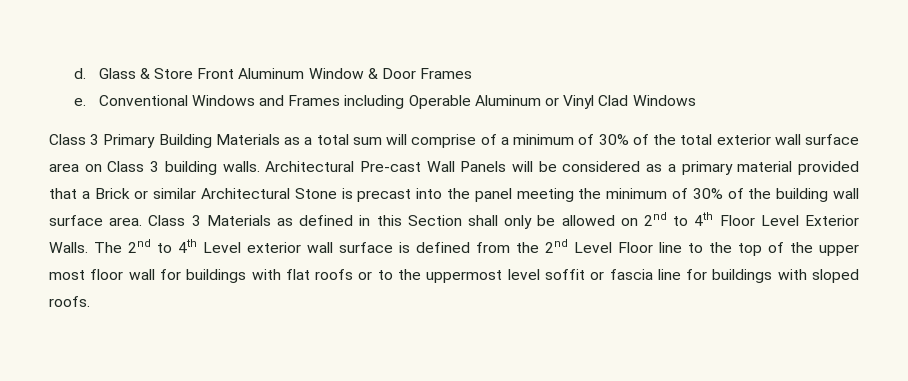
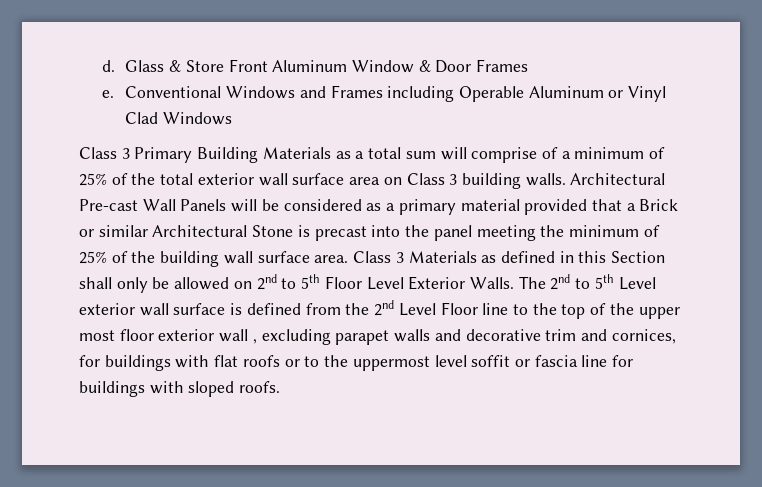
- Class 3 Primary Building Materials as a total sum will comprise of a minimum of 30% of the total exterior wall surface area on Class 3 building walls.
+ Class 3 Primary Building Materials as a total sum will comprise of a minimum of 25% of the total exterior wall surface area on Class 3 building walls.
- Architectural Pre-cast Wall Panels will be considered as a primary material provided that a Brick or similar Architectural Stone is precast into the panel meeting the minimum of 30% of the building wall surface area.
+ Architectural Pre-cast Wall Panels will be considered as a primary material provided that a Brick or similar Architectural Stone is precast into the panel meeting the minimum of 25% of the building wall surface area.
- Class 3 Materials as defined in this Section shall only be allowed on 2nd to 4th Floor Level Exterior Walls.
+ Class 3 Materials as defined in this Section shall only be allowed on 2nd to 5th Floor Level Exterior Walls.
- The 2nd to 4th Level exterior wall surface is defined from the 2nd Level Floor line to the top of the upper most floor wall for buildings with flat roofs or to the uppermost level soffit or fascia line for buildings with sloped roofs.
+ The 2nd to 5th Level exterior wall surface is defined from the 2nd Level Floor line to the top of the upper most floor exterior wall , excluding parapet walls and decorative trim and cornices, for buildings with flat roofs or to the uppermost level soffit or fascia line for buildings with sloped roofs.

